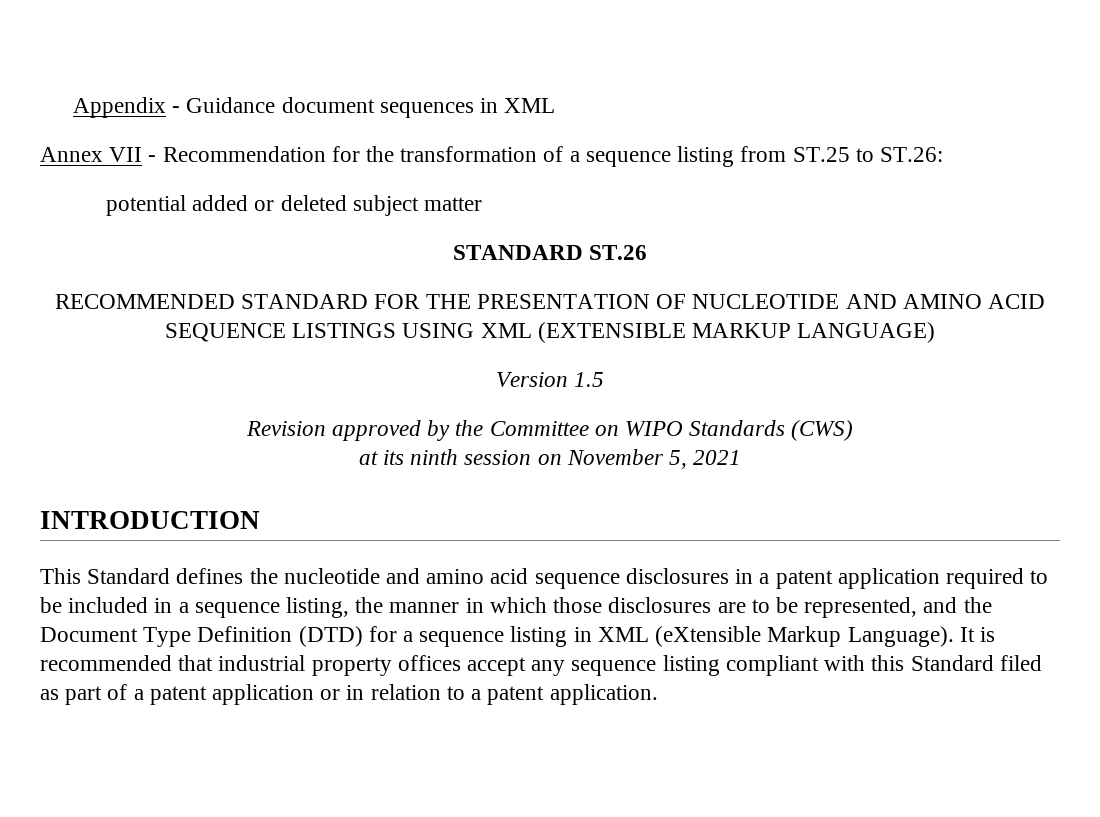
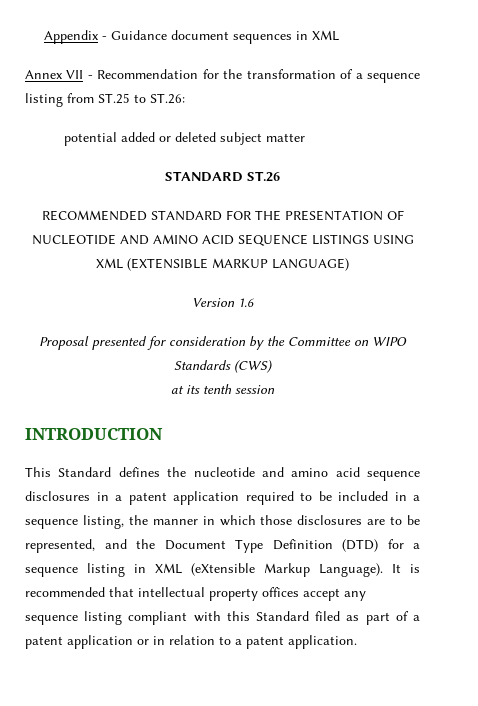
- Version 1.5
- Revision approved by the Committee on WIPO Standards (CWS)
+ Version 1.6
+ Proposal presented for consideration by the Committee on WIPO Standards (CWS)
- at its ninth session on November 5, 2021
+ at its tenth session
- It is recommended that industrial property offices accept any sequence listing compliant with this Standard filed as part of a patent application or in relation to a patent application.
+ It is recommended that intellectual property offices accept any sequence listing compliant with this Standard filed as part of a patent application or in relation to a patent application.

